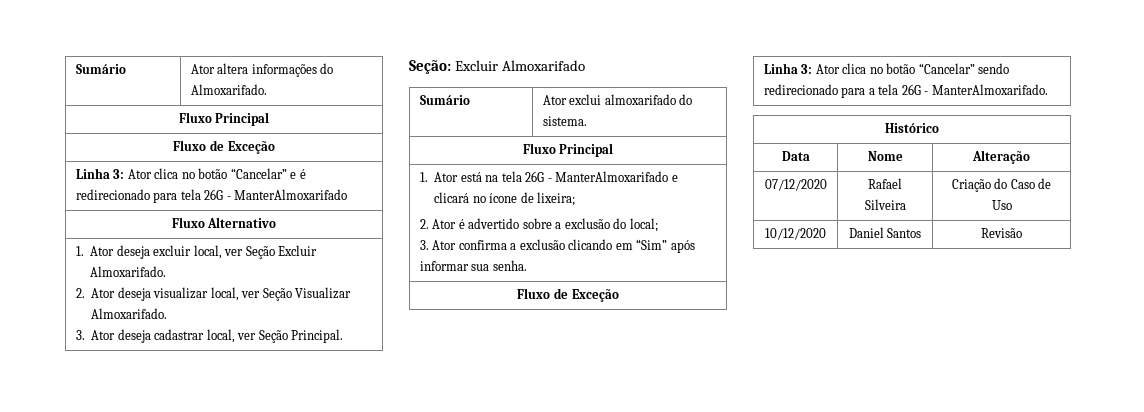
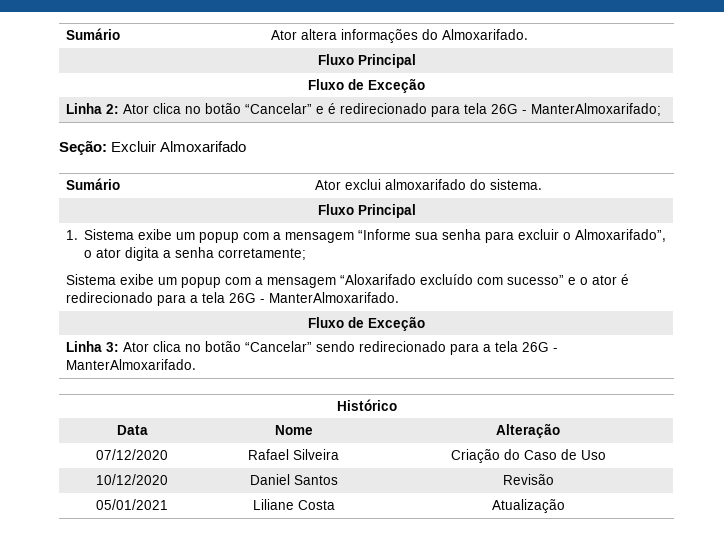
- Linha 3: Ator clica no botão “Cancelar” e é redirecionado para tela 26G - ManterAlmoxarifado
- Fluxo Alternativo
- 1. Ator deseja excluir local, ver Seção Excluir Almoxarifado.
- 2. Ator deseja visualizar local, ver Seção Visualizar Almoxarifado.
- 3. Ator deseja cadastrar local, ver Seção Principal.
+ Linha 2: Ator clica no botão “Cancelar” e é redirecionado para tela 26G - ManterAlmoxarifado;
- 1. Ator está na tela 26G - ManterAlmoxarifado e clicará no ícone de lixeira;
- 2. Ator é advertido sobre a exclusão do local;
- 3. Ator confirma a exclusão clicando em “Sim” após informar sua senha.
+ 1. Sistema exibe um popup com a mensagem “Informe sua senha para excluir o Almoxarifado”, o ator digita a senha corretamente;
+ Sistema exibe um popup com a mensagem “Aloxarifado excluído com sucesso” e o ator é redirecionado para a tela 26G - ManterAlmoxarifado.
+ 05/01/2021 | Liliane Costa | Atualização

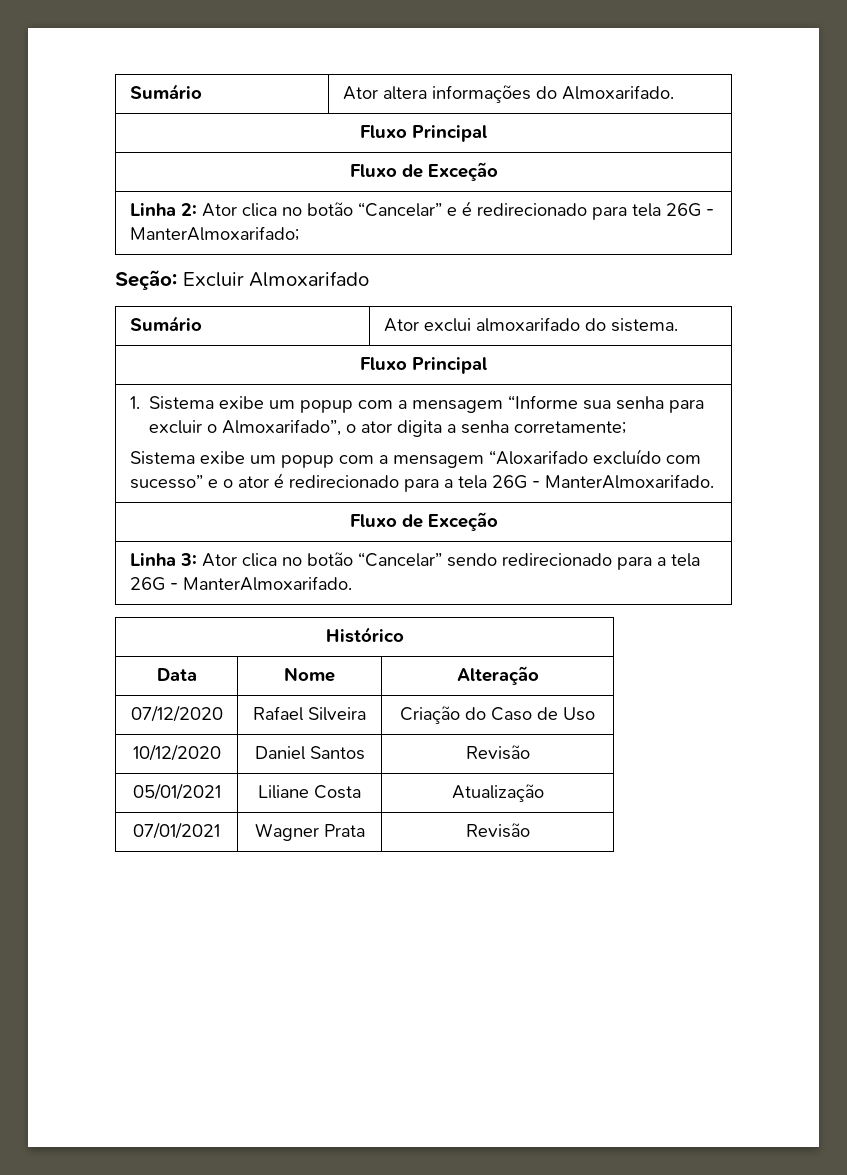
+ 07/01/2021 | Wagner Prata | Revisão

